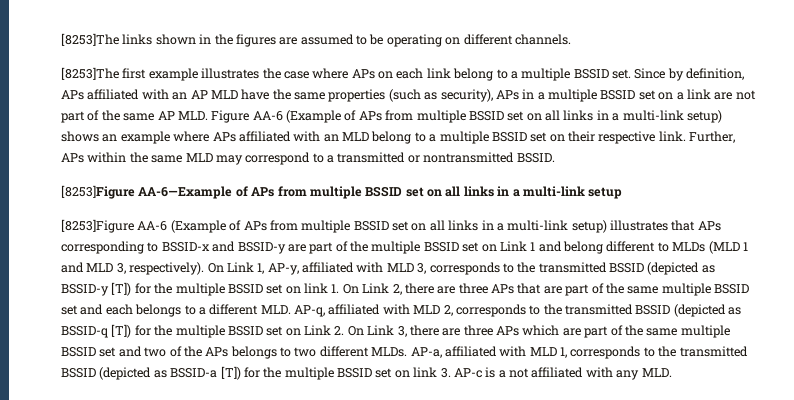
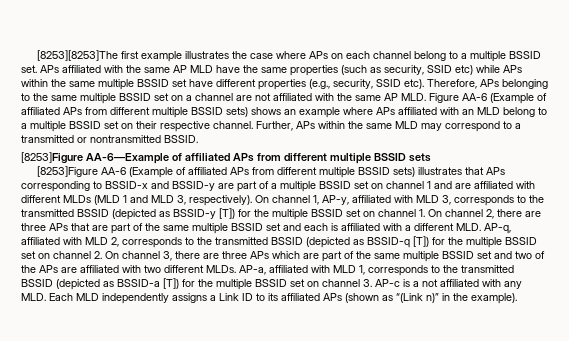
- [8253]The links shown in the figures are assumed to be operating on different channels.
- [8253]The first example illustrates the case where APs on each link belong to a multiple BSSID set.
+ [8253][8253]The first example illustrates the case where APs on each channel belong to a multiple BSSID set.
- Since by definition, APs affiliated with an AP MLD have the same properties (such as security), APs in a multiple BSSID set on a link are not part of the same AP MLD. Figure AA-6 (Example of APs from multiple BSSID set on all links in a multi-link setup) shows an example where APs affiliated with an MLD belong to a multiple BSSID set on their respective link.
+ APs affiliated with the same AP MLD have the same properties (such as security, SSID etc) while APs within the same multiple BSSID set have different properties (e.g., security, SSID etc). Therefore, APs belonging to the same multiple BSSID set on a channel are not affiliated with the same AP MLD. Figure AA-6 (Example of affiliated APs from different multiple BSSID sets) shows an example where APs affiliated with an MLD belong to a multiple BSSID set on their respective channel.
- [8253]Figure AA-6—Example of APs from multiple BSSID set on all links in a multi-link setup
+ [8253]Figure AA-6—Example of affiliated APs from different multiple BSSID sets
- [8253]Figure AA-6 (Example of APs from multiple BSSID set on all links in a multi-link setup) illustrates that APs corresponding to BSSID-x and BSSID-y are part of the multiple BSSID set on Link 1 and belong different to MLDs (MLD 1 and MLD 3, respectively).
+ [8253]Figure AA-6 (Example of affiliated APs from different multiple BSSID sets) illustrates that APs corresponding to BSSID-x and BSSID-y are part of a multiple BSSID set on channel 1 and are affiliated with different MLDs (MLD 1 and MLD 3, respectively).
- On Link 1, AP-y, affiliated with MLD 3, corresponds to the transmitted BSSID (depicted as BSSID-y [T]) for the multiple BSSID set on link 1. On Link 2, there are three APs that are part of the same multiple BSSID set and each belongs to a different MLD. AP-q, affiliated with MLD 2, corresponds to the transmitted BSSID (depicted as BSSID-q [T]) for the multiple BSSID set on Link 2. On Link 3, there are three APs which are part of the same multiple BSSID set and two of the APs belongs to two different MLDs.
+ On channel 1, AP-y, affiliated with MLD 3, corresponds to the transmitted BSSID (depicted as BSSID-y [T]) for the multiple BSSID set on channel 1. On channel 2, there are three APs that are part of the same multiple BSSID set and each is affiliated with a different MLD. AP-q, affiliated with MLD 2, corresponds to the transmitted BSSID (depicted as BSSID-q [T]) for the multiple BSSID set on channel 2. On channel 3, there are three APs which are part of the same multiple BSSID set and two of the APs are affiliated with two different MLDs.
- AP-a, affiliated with MLD 1, corresponds to the transmitted BSSID (depicted as BSSID-a [T]) for the multiple BSSID set on link 3. AP-c is a not affiliated with any MLD.
+ AP-a, affiliated with MLD 1, corresponds to the transmitted BSSID (depicted as BSSID-a [T]) for the multiple BSSID set on channel 3. AP-c is a not affiliated with any MLD. Each MLD independently assigns a Link ID to its affiliated APs (shown as “(Link n)” in the example).

